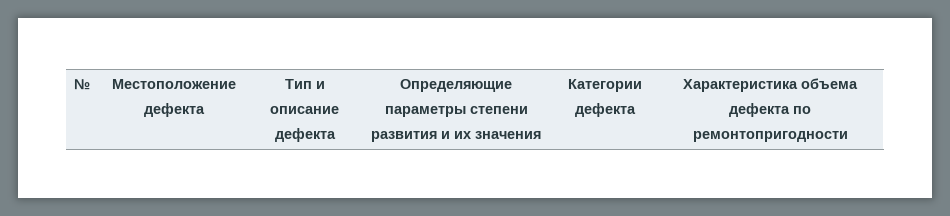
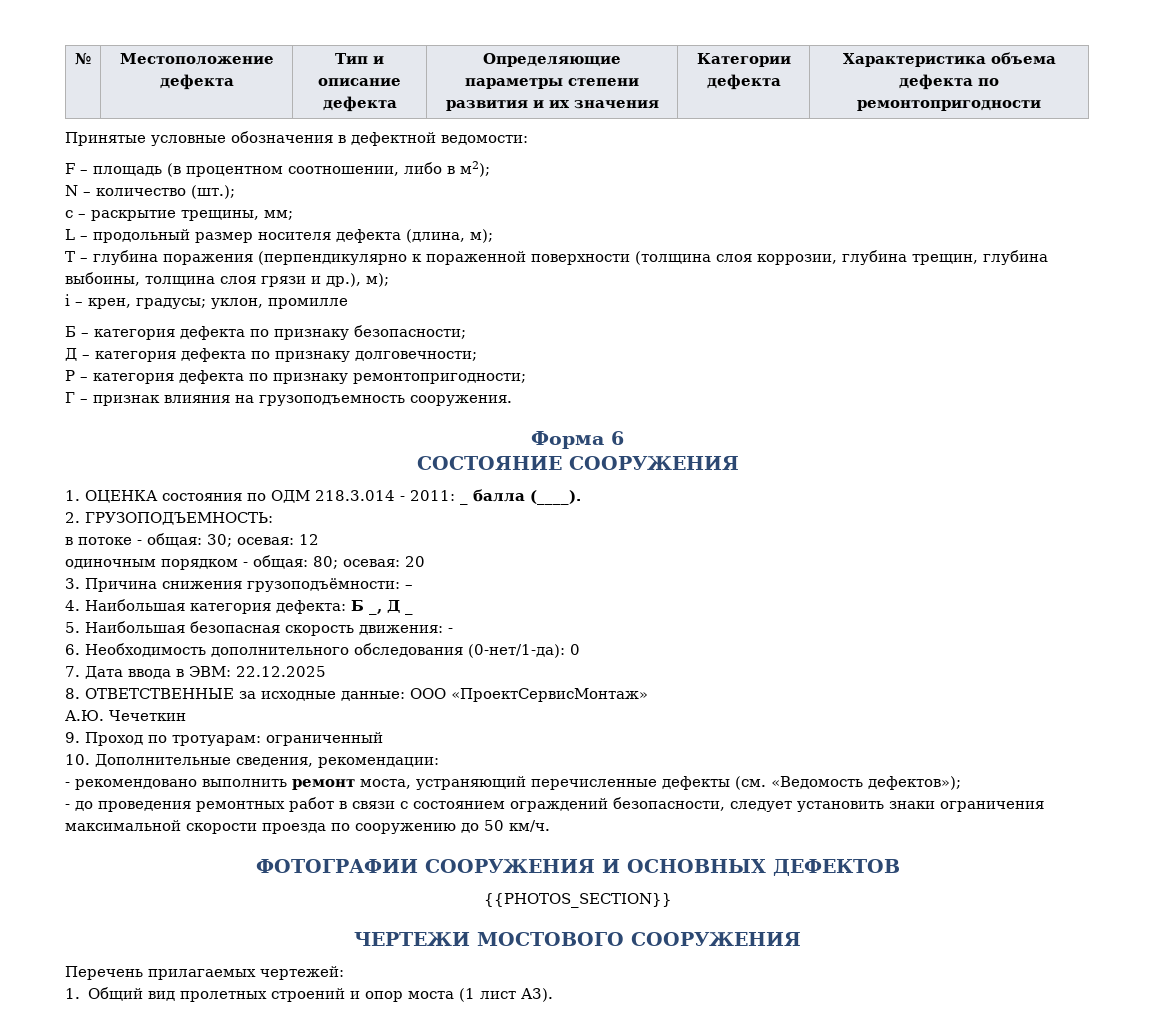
+ Принятые условные обозначения в дефектной ведомости:
+ F – площадь (в процентном соотношении, либо в м2);
+ N – количество (шт.);
+ с – раскрытие трещины, мм;
+ L – продольный размер носителя дефекта (длина, м);
+ T – глубина поражения (перпендикулярно к пораженной поверхности (толщина слоя коррозии, глубина трещин, глубина выбоины, толщина слоя грязи и др.), м);
+ i – крен, градусы; уклон, промилле
+ Б – категория дефекта по признаку безопасности;
+ Д – категория дефекта по признаку долговечности;
+ Р – категория дефекта по признаку ремонтопригодности;
+ Г – признак влияния на грузоподъемность сооружения.
+ Форма 6
+ СОСТОЯНИЕ СООРУЖЕНИЯ
+ 1. ОЦЕНКА состояния по ОДМ 218.3.014 - 2011: _ балла (____).
+ 2. ГРУЗОПОДЪЕМНОСТЬ:
+ в потоке - общая: 30; осевая: 12
+ одиночным порядком - общая: 80; осевая: 20
+ 3. Причина снижения грузоподъёмности: –
+ 4. Наибольшая категория дефекта: Б _, Д _
+ 5. Наибольшая безопасная скорость движения: -
+ 6. Необходимость дополнительного обследования (0-нет/1-да): 0
+ 7. Дата ввода в ЭВМ: 22.12.2025
+ 8. ОТВЕТСТВЕННЫЕ за исходные данные: ООО «ПроектСервисМонтаж»
+ А.Ю. Чечеткин
+ 9. Проход по тротуарам: ограниченный
+ 10. Дополнительные сведения, рекомендации:
+ - рекомендовано выполнить ремонт моста, устраняющий перечисленные дефекты (см. «Ведомость дефектов»);
+ - до проведения ремонтных работ в связи с состоянием ограждений безопасности, следует установить знаки ограничения максимальной скорости проезда по сооружению до 50 км/ч.
+ ФОТОГРАФИИ СООРУЖЕНИЯ И ОСНОВНЫХ ДЕФЕКТОВ
+ {{PHOTOS_SECTION}}
+ ЧЕРТЕЖИ МОСТОВОГО СООРУЖЕНИЯ
+ Перечень прилагаемых чертежей:
+ 1. Общий вид пролетных строений и опор моста (1 лист А3).

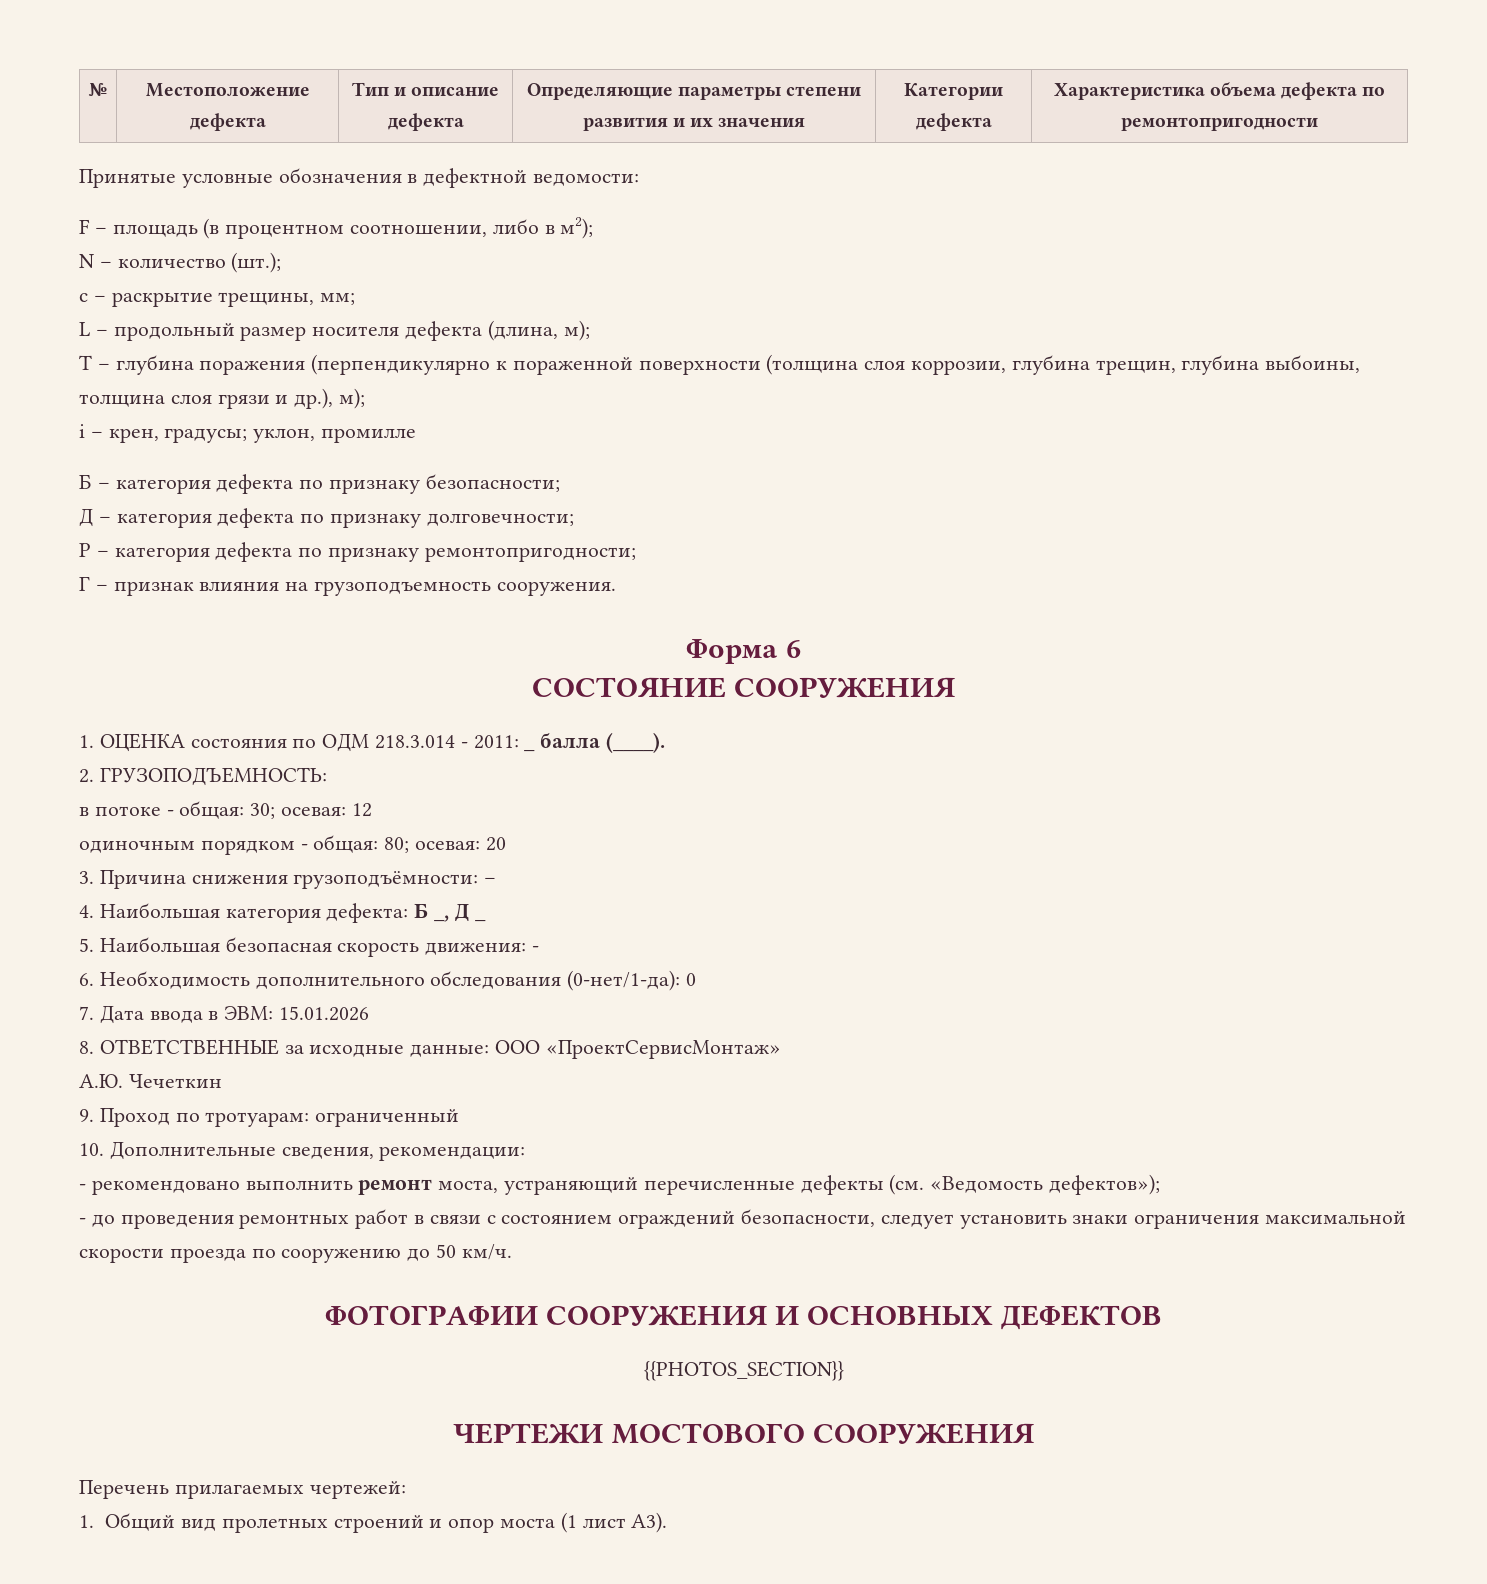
- 7. Дата ввода в ЭВМ: 22.12.2025
+ 7. Дата ввода в ЭВМ: 15.01.2026

